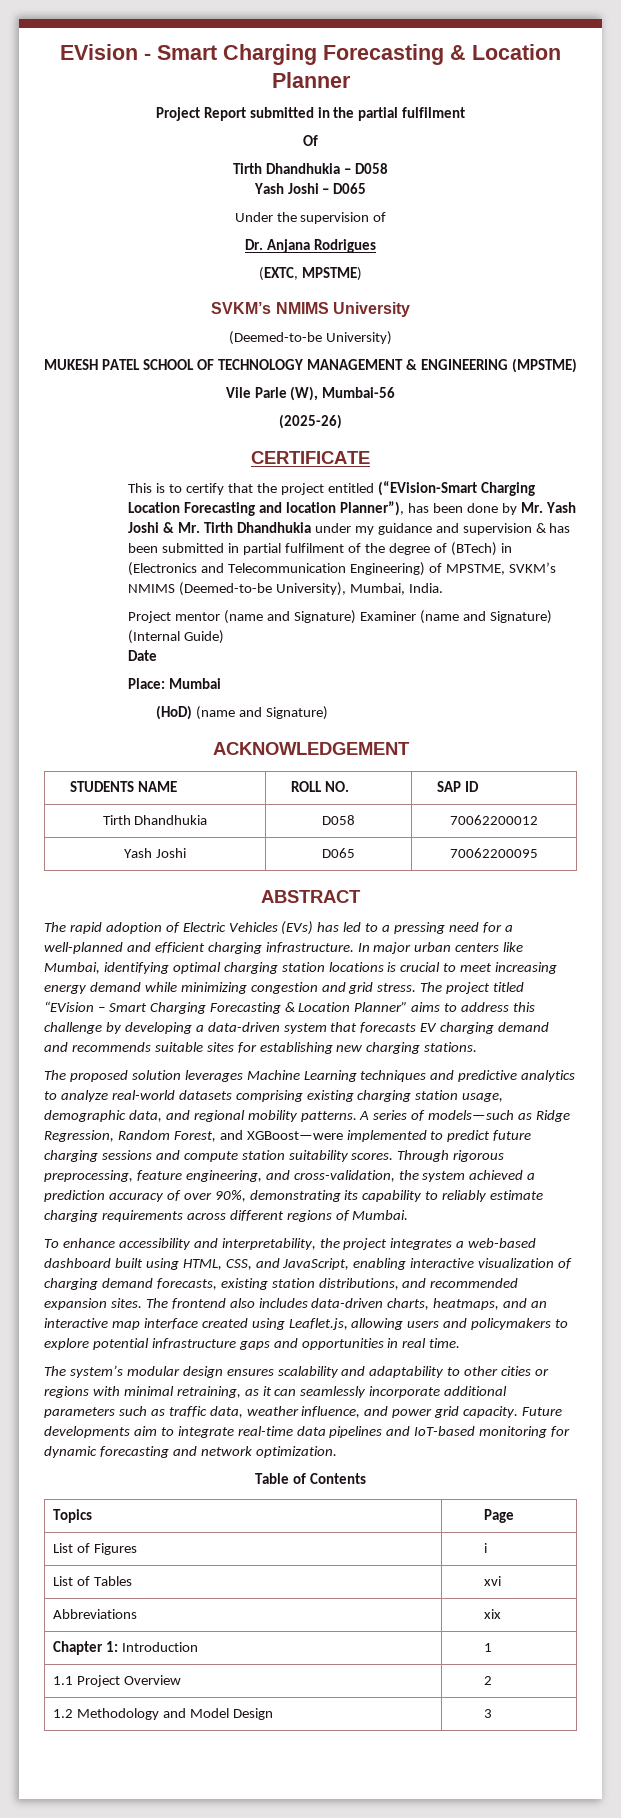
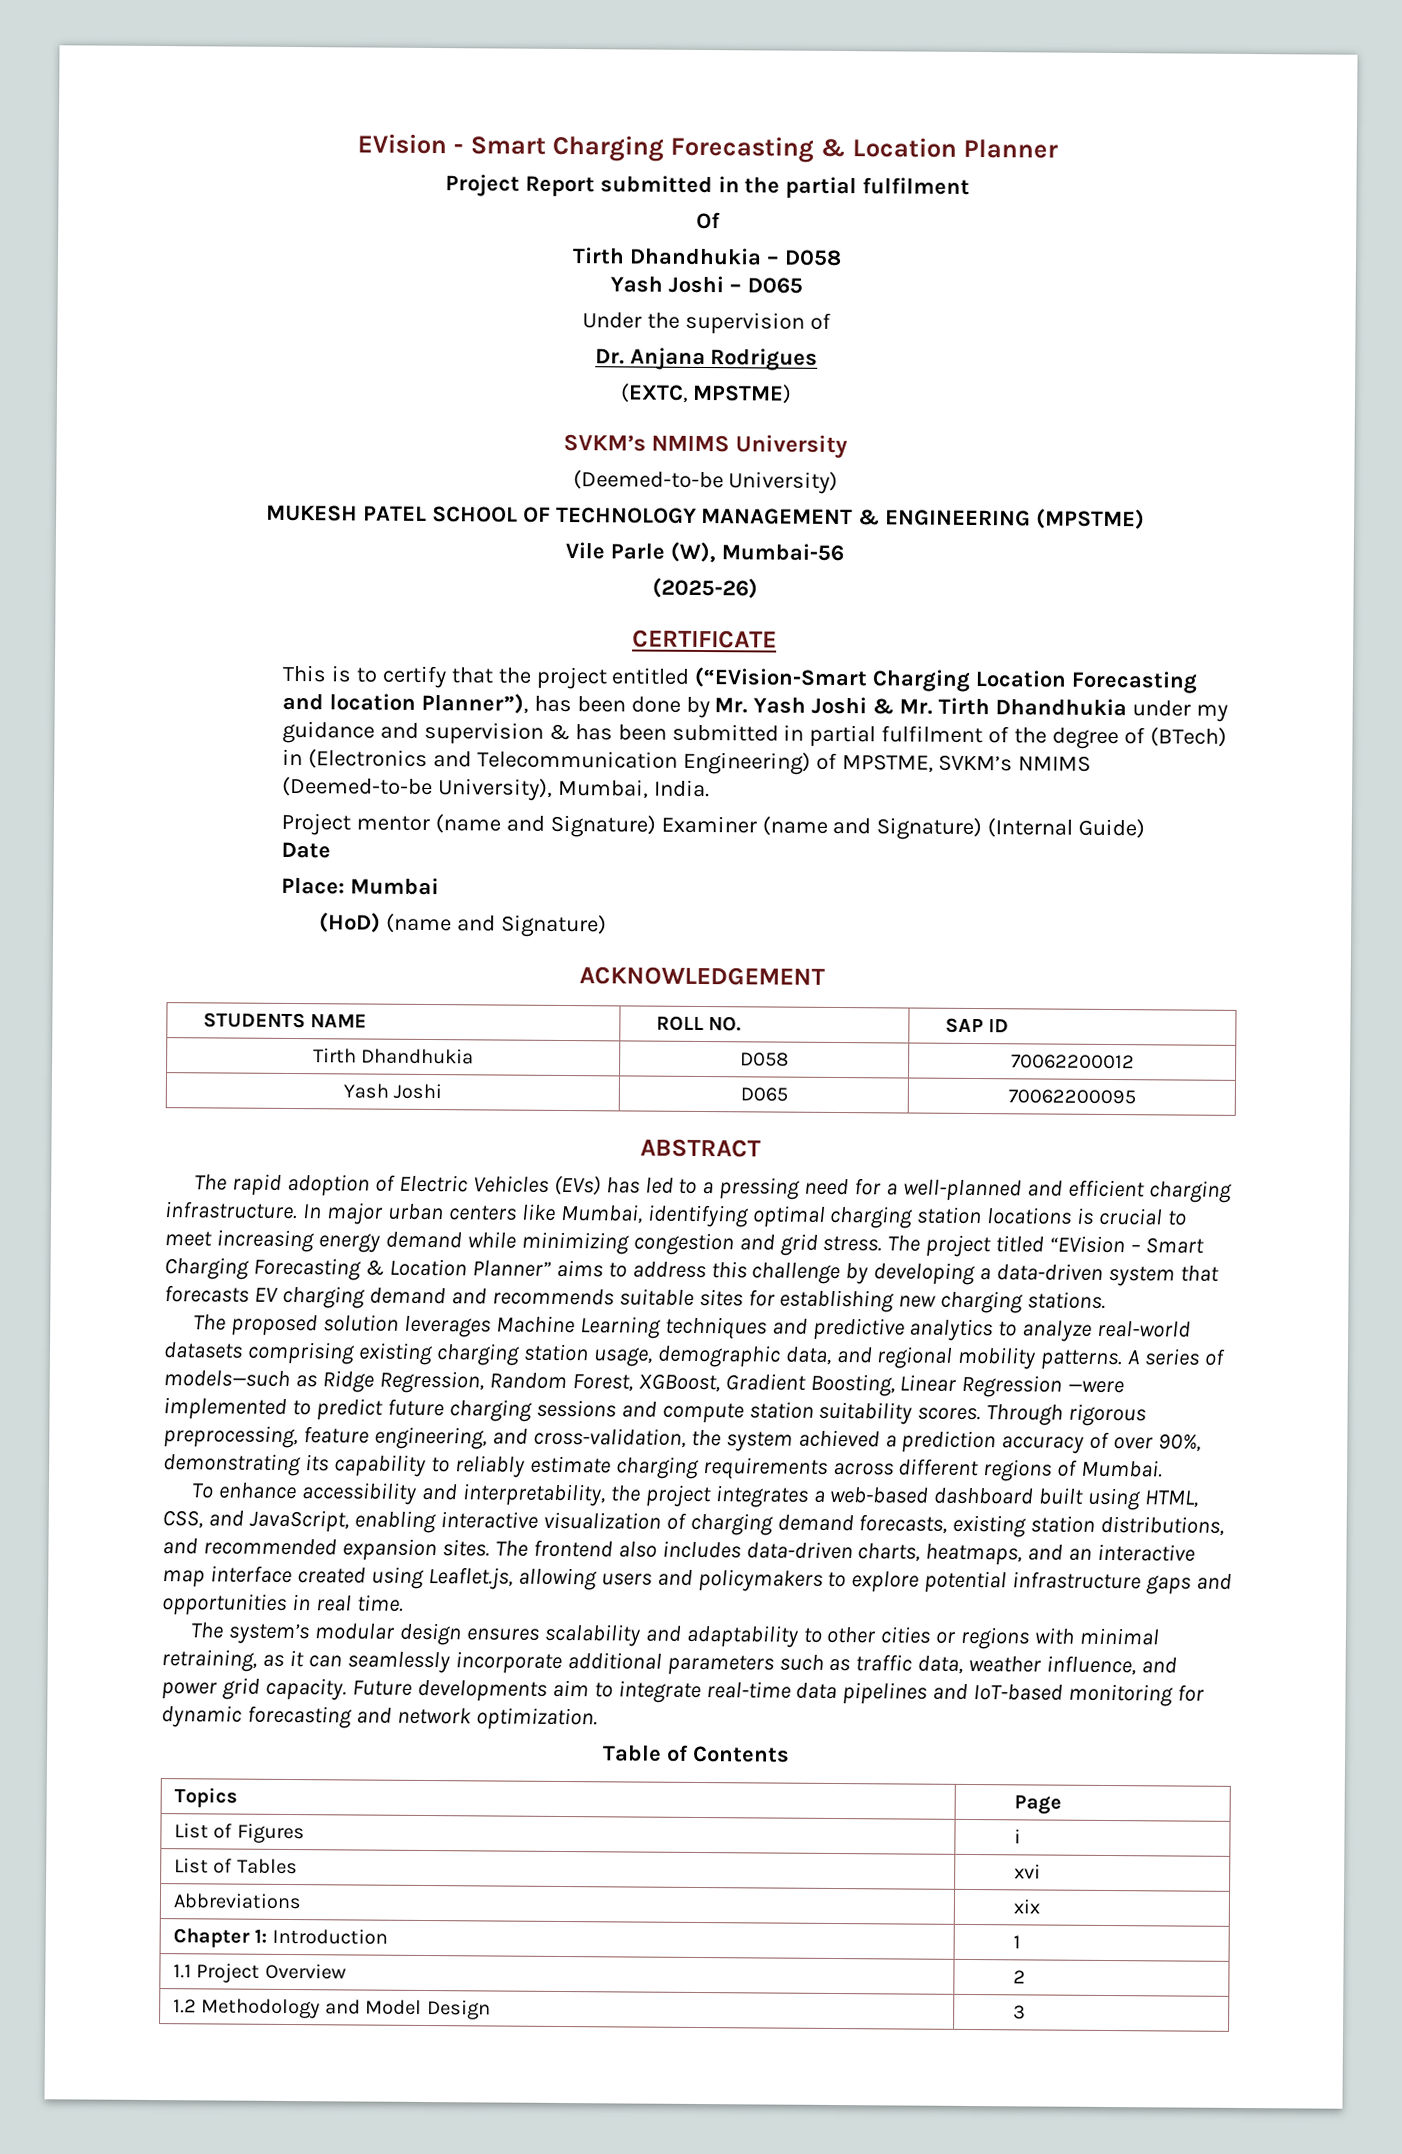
- A series of models—such as Ridge Regression, Random Forest, and XGBoost—were implemented to predict future charging sessions and compute station suitability scores.
+ A series of models—such as Ridge Regression, Random Forest, XGBoost, Gradient Boosting, Linear Regression —were implemented to predict future charging sessions and compute station suitability scores.

